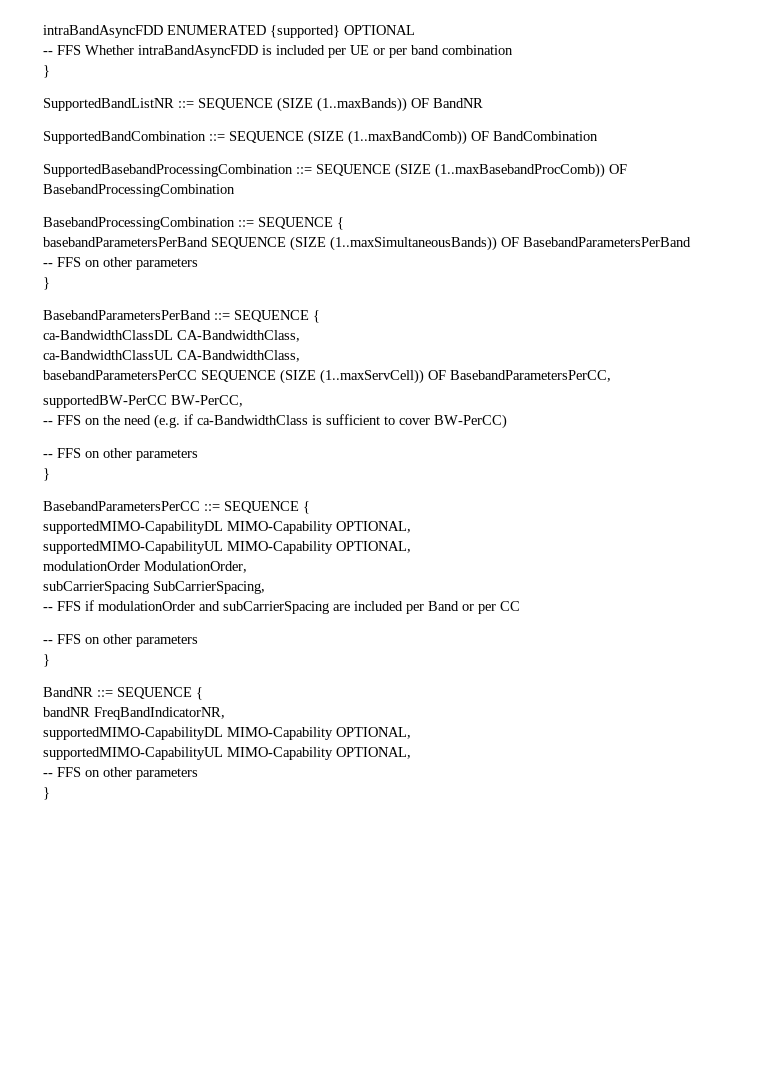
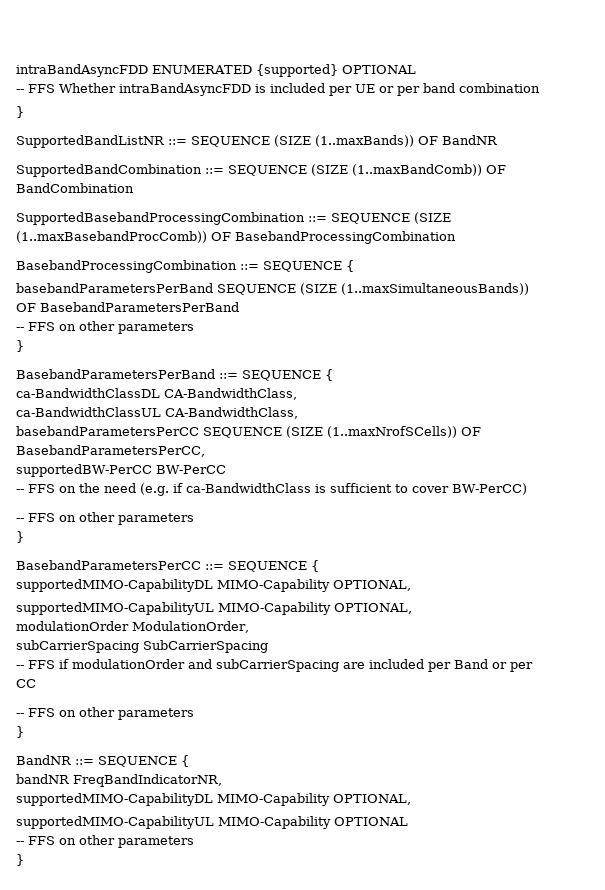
- basebandParametersPerCC SEQUENCE (SIZE (1..maxServCell)) OF BasebandParametersPerCC,
+ basebandParametersPerCC SEQUENCE (SIZE (1..maxNrofSCells)) OF BasebandParametersPerCC,
- supportedBW-PerCC BW-PerCC,
+ supportedBW-PerCC BW-PerCC
- subCarrierSpacing SubCarrierSpacing,
+ subCarrierSpacing SubCarrierSpacing
  bandNR FreqBandIndicatorNR,
  supportedMIMO-CapabilityDL MIMO-Capability OPTIONAL,
- supportedMIMO-CapabilityUL MIMO-Capability OPTIONAL,
+ supportedMIMO-CapabilityUL MIMO-Capability OPTIONAL

